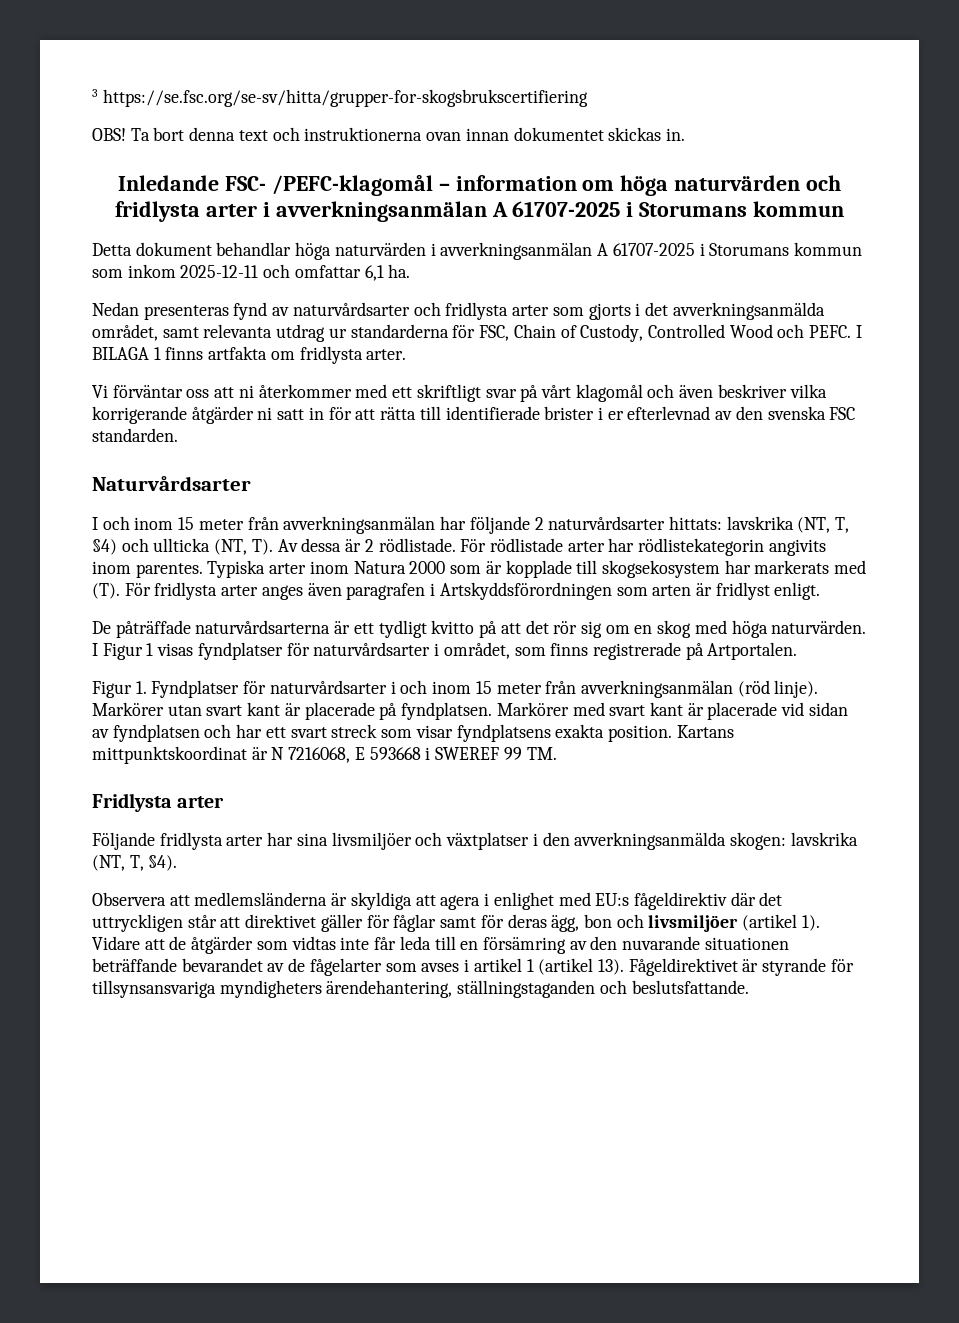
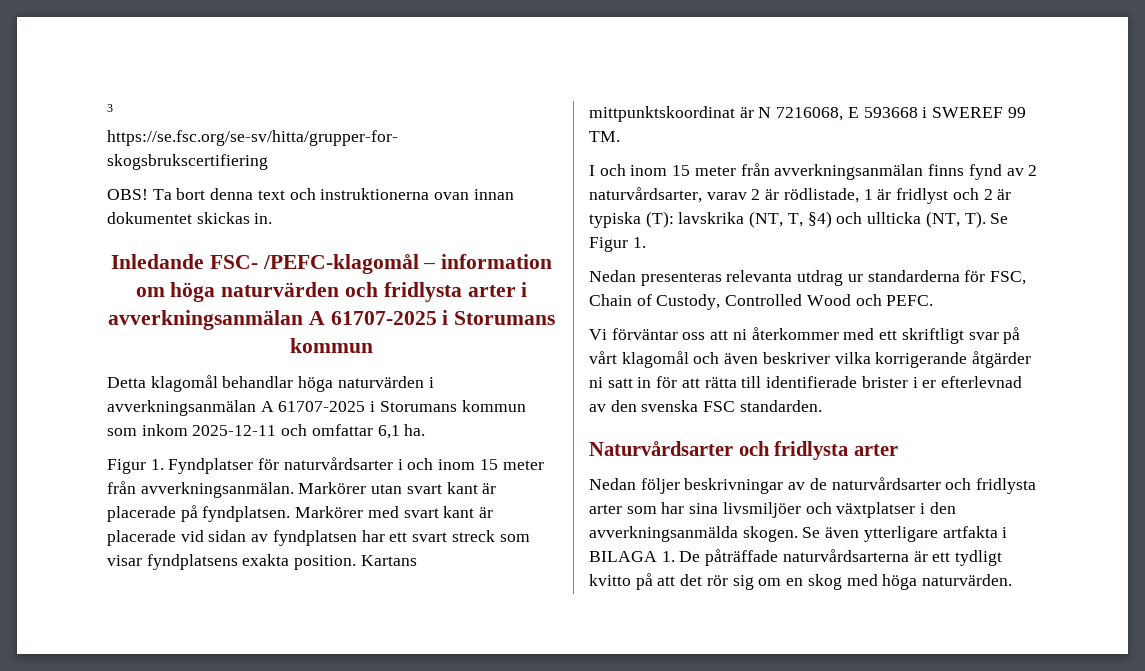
- Detta dokument behandlar höga naturvärden i avverkningsanmälan A 61707-2025 i Storumans kommun som inkom 2025-12-11 och omfattar 6,1 ha.
+ Detta klagomål behandlar höga naturvärden i avverkningsanmälan A 61707-2025 i Storumans kommun som inkom 2025-12-11 och omfattar 6,1 ha.
- Nedan presenteras fynd av naturvårdsarter och fridlysta arter som gjorts i det avverkningsanmälda området, samt relevanta utdrag ur standarderna för FSC, Chain of Custody, Controlled Wood och PEFC. I BILAGA 1 finns artfakta om fridlysta arter.
+ Figur 1. Fyndplatser för naturvårdsarter i och inom 15 meter från avverkningsanmälan. Markörer utan svart kant är placerade på fyndplatsen. Markörer med svart kant är placerade vid sidan av fyndplatsen har ett svart streck som visar fyndplatsens exakta position. Kartans mittpunktskoordinat är N 7216068, E 593668 i SWEREF 99 TM.
+ I och inom 15 meter från avverkningsanmälan finns fynd av 2 naturvårdsarter, varav 2 är rödlistade, 1 är fridlyst och 2 är typiska (T): lavskrika (NT, T, §4) och ullticka (NT, T). Se Figur 1.
+ Nedan presenteras relevanta utdrag ur standarderna för FSC, Chain of Custody, Controlled Wood och PEFC.
- Naturvårdsarter
- I och inom 15 meter från avverkningsanmälan har följande 2 naturvårdsarter hittats: lavskrika (NT, T, §4) och ullticka (NT, T). Av dessa är 2 rödlistade. För rödlistade arter har rödlistekategorin angivits inom parentes. Typiska arter inom Natura 2000 som är kopplade till skogsekosystem har markerats med (T). För fridlysta arter anges även paragrafen i Artskyddsförordningen som arten är fridlyst enligt.
- De påträffade naturvårdsarterna är ett tydligt kvitto på att det rör sig om en skog med höga naturvärden. I Figur 1 visas fyndplatser för naturvårdsarter i området, som finns registrerade på Artportalen.
- Figur 1. Fyndplatser för naturvårdsarter i och inom 15 meter från avverkningsanmälan (röd linje). Markörer utan svart kant är placerade på fyndplatsen. Markörer med svart kant är placerade vid sidan av fyndplatsen och har ett svart streck som visar fyndplatsens exakta position. Kartans mittpunktskoordinat är N 7216068, E 593668 i SWEREF 99 TM.
- Fridlysta arter
- Följande fridlysta arter har sina livsmiljöer och växtplatser i den avverkningsanmälda skogen: lavskrika (NT, T, §4).
- Observera att medlemsländerna är skyldiga att agera i enlighet med EU:s fågeldirektiv där det uttryckligen står att direktivet gäller för fåglar samt för deras ägg, bon och livsmiljöer (artikel 1). Vidare att de åtgärder som vidtas inte får leda till en försämring av den nuvarande situationen beträffande bevarandet av de fågelarter som avses i artikel 1 (artikel 13). Fågeldirektivet är styrande för tillsynsansvariga myndigheters ärendehantering, ställningstaganden och beslutsfattande.
+ Naturvårdsarter och fridlysta arter
+ Nedan följer beskrivningar av de naturvårdsarter och fridlysta arter som har sina livsmiljöer och växtplatser i den avverkningsanmälda skogen. Se även ytterligare artfakta i BILAGA 1. De påträffade naturvårdsarterna är ett tydligt kvitto på att det rör sig om en skog med höga naturvärden.

